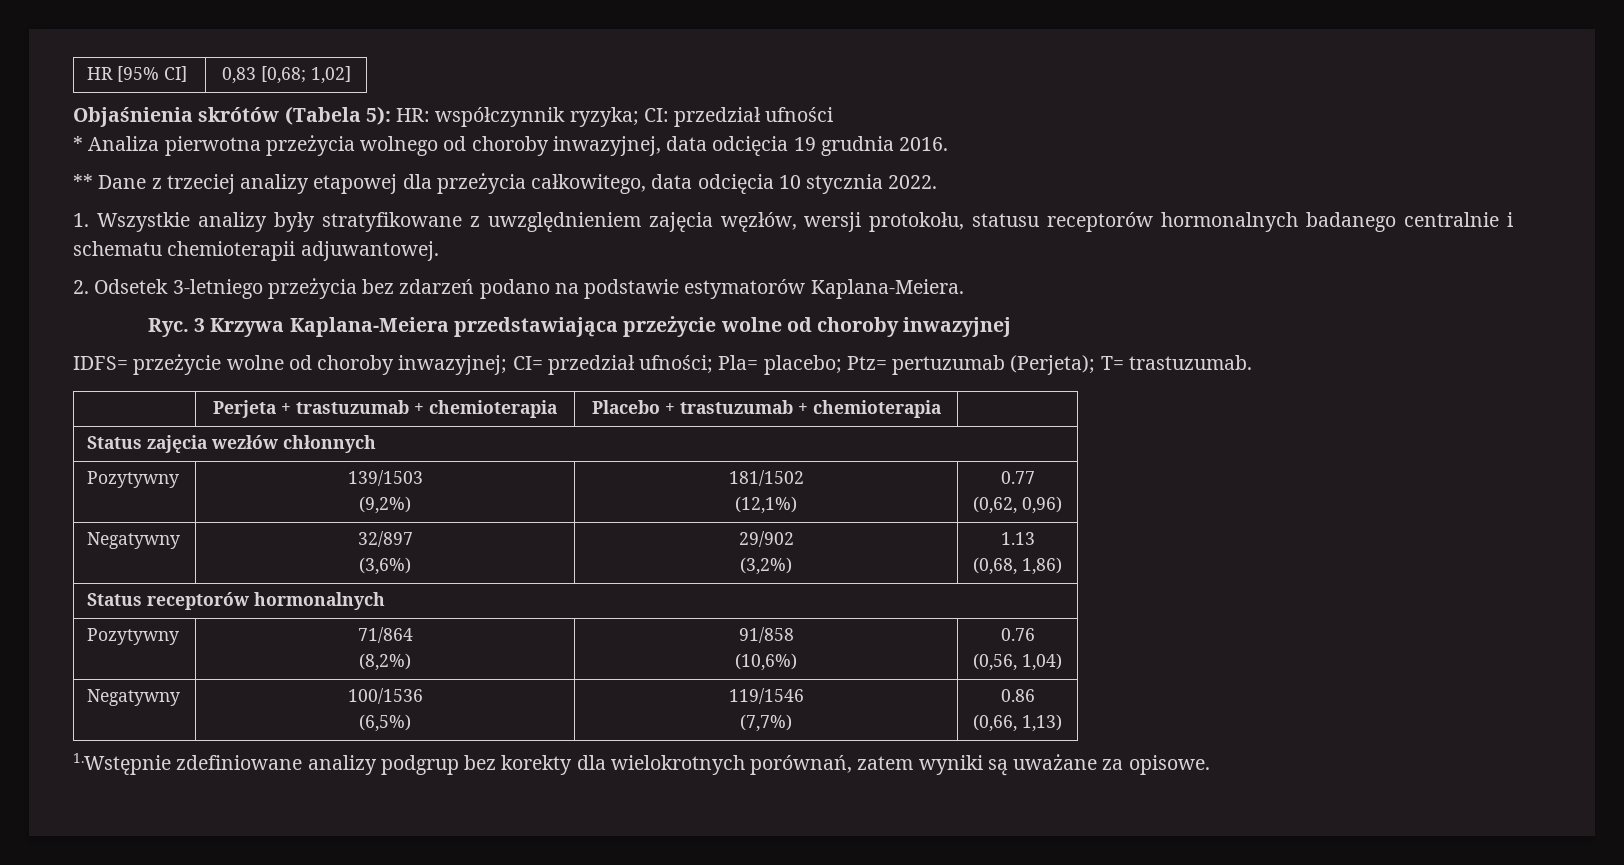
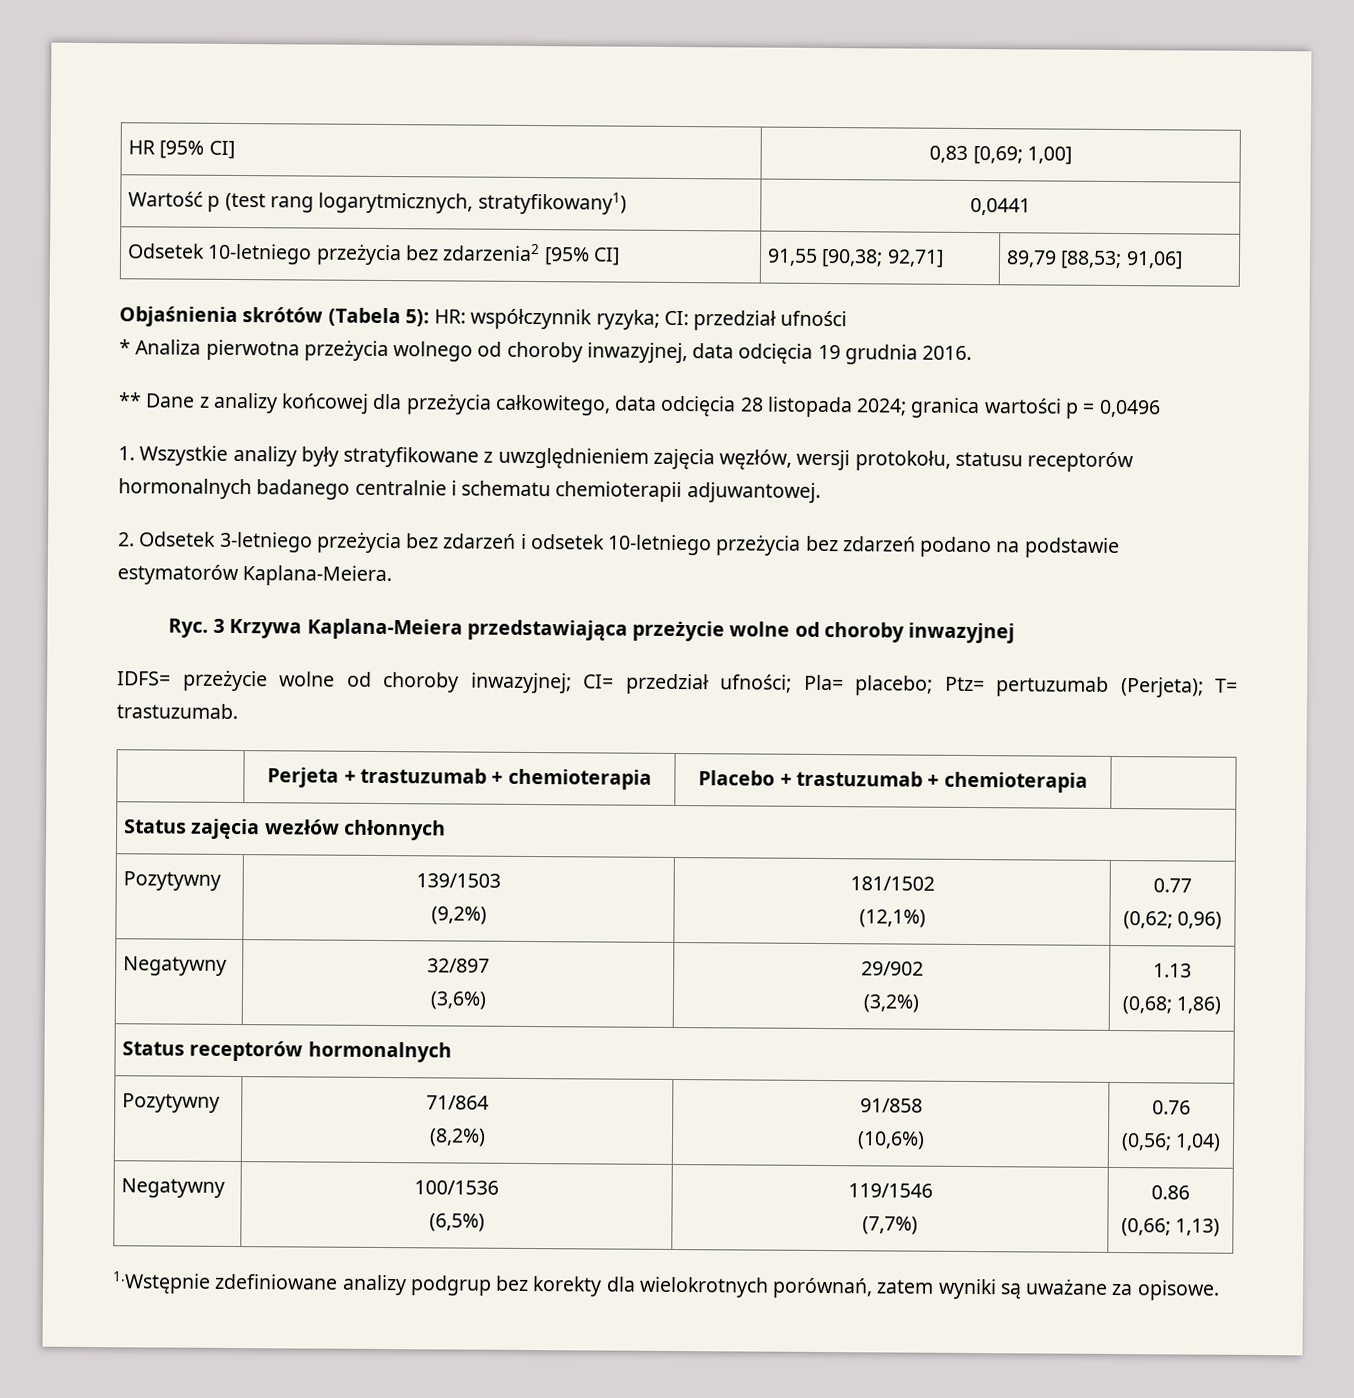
- HR [95% CI] | 0,83 [0,68; 1,02]
+ HR [95% CI] | 0,83 [0,69; 1,00]
+ Wartość p (test rang logarytmicznych, stratyfikowany1) | 0,0441
+ Odsetek 10-letniego przeżycia bez zdarzenia2 [95% CI] | 91,55 [90,38; 92,71] | 89,79 [88,53; 91,06]
- ** Dane z trzeciej analizy etapowej dla przeżycia całkowitego, data odcięcia 10 stycznia 2022.
+ ** Dane z analizy końcowej dla przeżycia całkowitego, data odcięcia 28 listopada 2024; granica wartości p = 0,0496
- 2. Odsetek 3-letniego przeżycia bez zdarzeń podano na podstawie estymatorów Kaplana-Meiera.
+ 2. Odsetek 3-letniego przeżycia bez zdarzeń i odsetek 10-letniego przeżycia bez zdarzeń podano na podstawie estymatorów Kaplana-Meiera.
  Pozytywny | 139/1503
  (9,2%) | 181/1502
  (12,1%) | 0.77
- (0,62, 0,96)
+ (0,62; 0,96)
  Negatywny | 32/897
  (3,6%) | 29/902
  (3,2%) | 1.13
- (0,68, 1,86)
+ (0,68; 1,86)
  Pozytywny | 71/864
  (8,2%) | 91/858
  (10,6%) | 0.76
- (0,56, 1,04)
+ (0,56; 1,04)
  Negatywny | 100/1536
  (6,5%) | 119/1546
  (7,7%) | 0.86
- (0,66, 1,13)
+ (0,66; 1,13)

